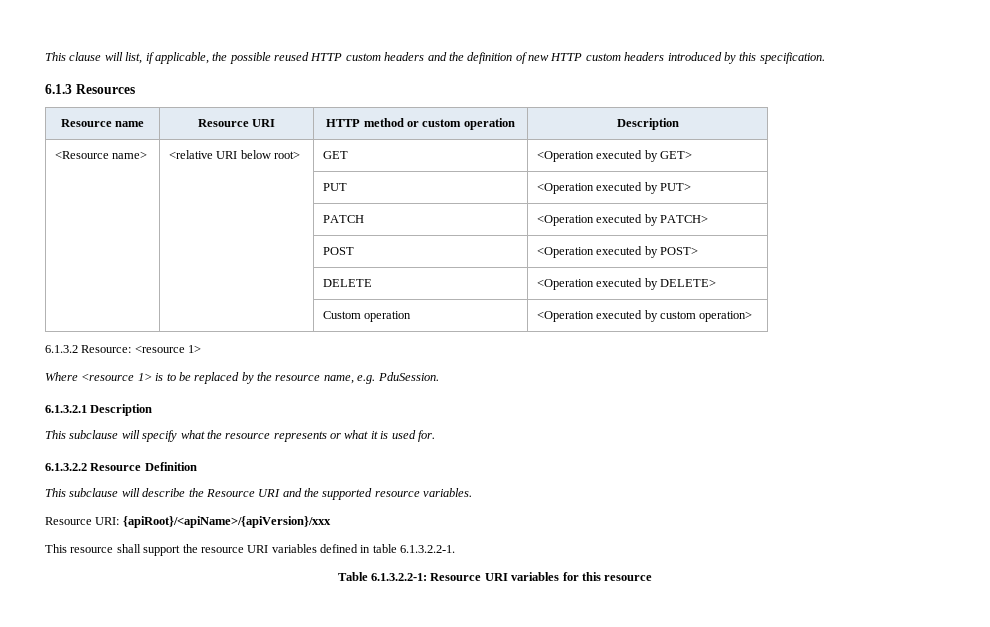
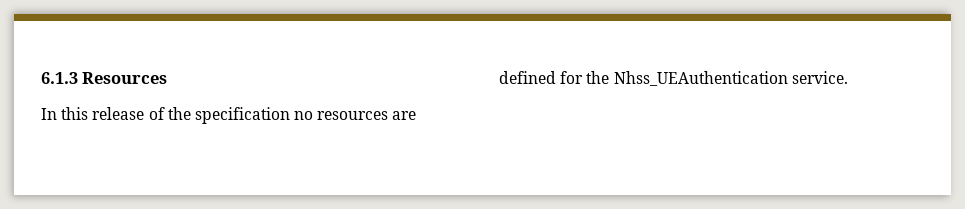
- This clause will list, if applicable, the possible reused HTTP custom headers and the definition of new HTTP custom headers introduced by this specification.
  6.1.3 Resources
- Resource name | Resource URI | HTTP method or custom operation | Description
- <Resource name> | <relative URI below root> | GET | <Operation executed by GET>
- | | PUT | <Operation executed by PUT>
- | | PATCH | <Operation executed by PATCH>
- | | POST | <Operation executed by POST>
- | | DELETE | <Operation executed by DELETE>
- | | Custom operation | <Operation executed by custom operation>
- 6.1.3.2 Resource: <resource 1>
- Where <resource 1> is to be replaced by the resource name, e.g. PduSession.
- 6.1.3.2.1 Description
- This subclause will specify what the resource represents or what it is used for.
- 6.1.3.2.2 Resource Definition
- This subclause will describe the Resource URI and the supported resource variables.
- Resource URI: {apiRoot}/<apiName>/{apiVersion}/xxx
- This resource shall support the resource URI variables defined in table 6.1.3.2.2-1.
- Table 6.1.3.2.2-1: Resource URI variables for this resource
+ In this release of the specification no resources are defined for the Nhss_UEAuthentication service.

